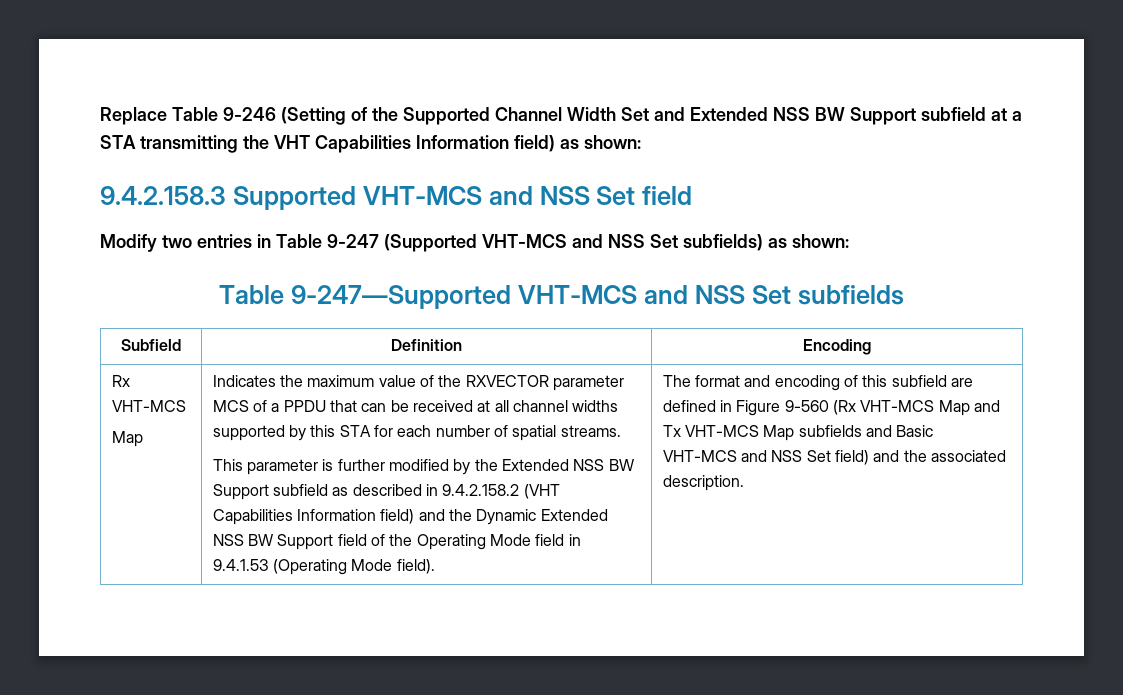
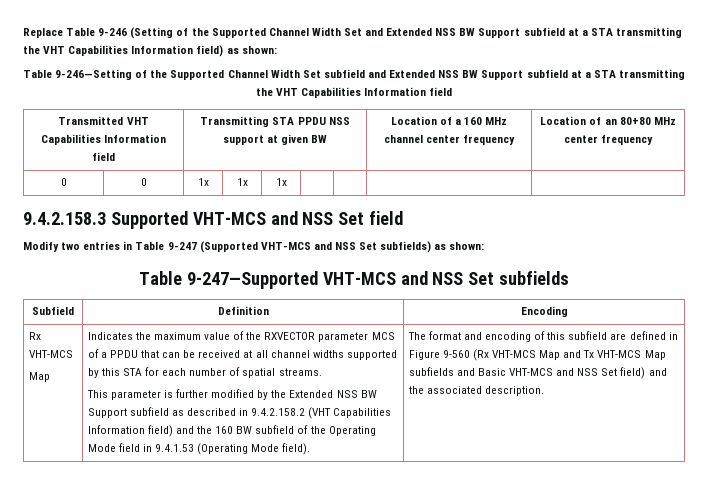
+ Table 9-246—Setting of the Supported Channel Width Set subfield and Extended NSS BW Support subfield at a STA transmitting the VHT Capabilities Information field
+ Transmitted VHT Capabilities Information field | Transmitting STA PPDU NSS support at given BW | Location of a 160 MHz channel center frequency | Location of an 80+80 MHz center frequency
+ 0 | 0 | 1x | 1x | 1x | | | |
- This parameter is further modified by the Extended NSS BW Support subfield as described in 9.4.2.158.2 (VHT Capabilities Information field) and the Dynamic Extended NSS BW Support field of the Operating Mode field in 9.4.1.53 (Operating Mode field).
+ This parameter is further modified by the Extended NSS BW Support subfield as described in 9.4.2.158.2 (VHT Capabilities Information field) and the 160 BW subfield of the Operating Mode field in 9.4.1.53 (Operating Mode field).

